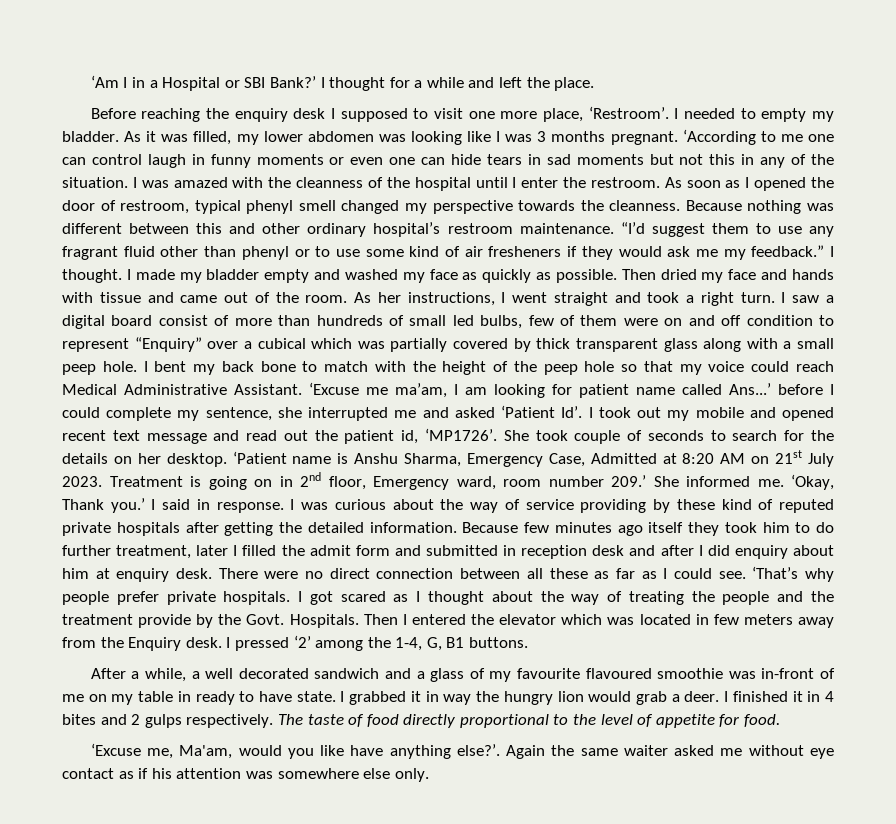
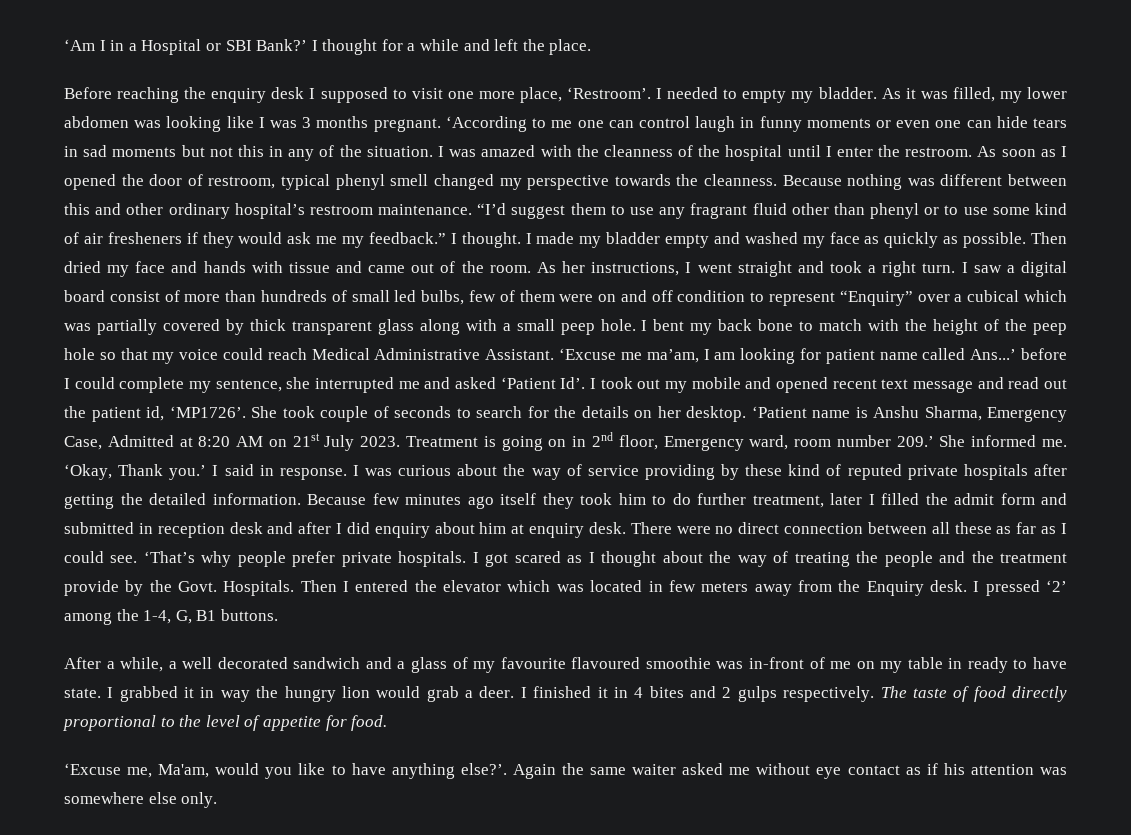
- ‘Excuse me, Ma'am, would you like have anything else?’.
+ ‘Excuse me, Ma'am, would you like to have anything else?’.

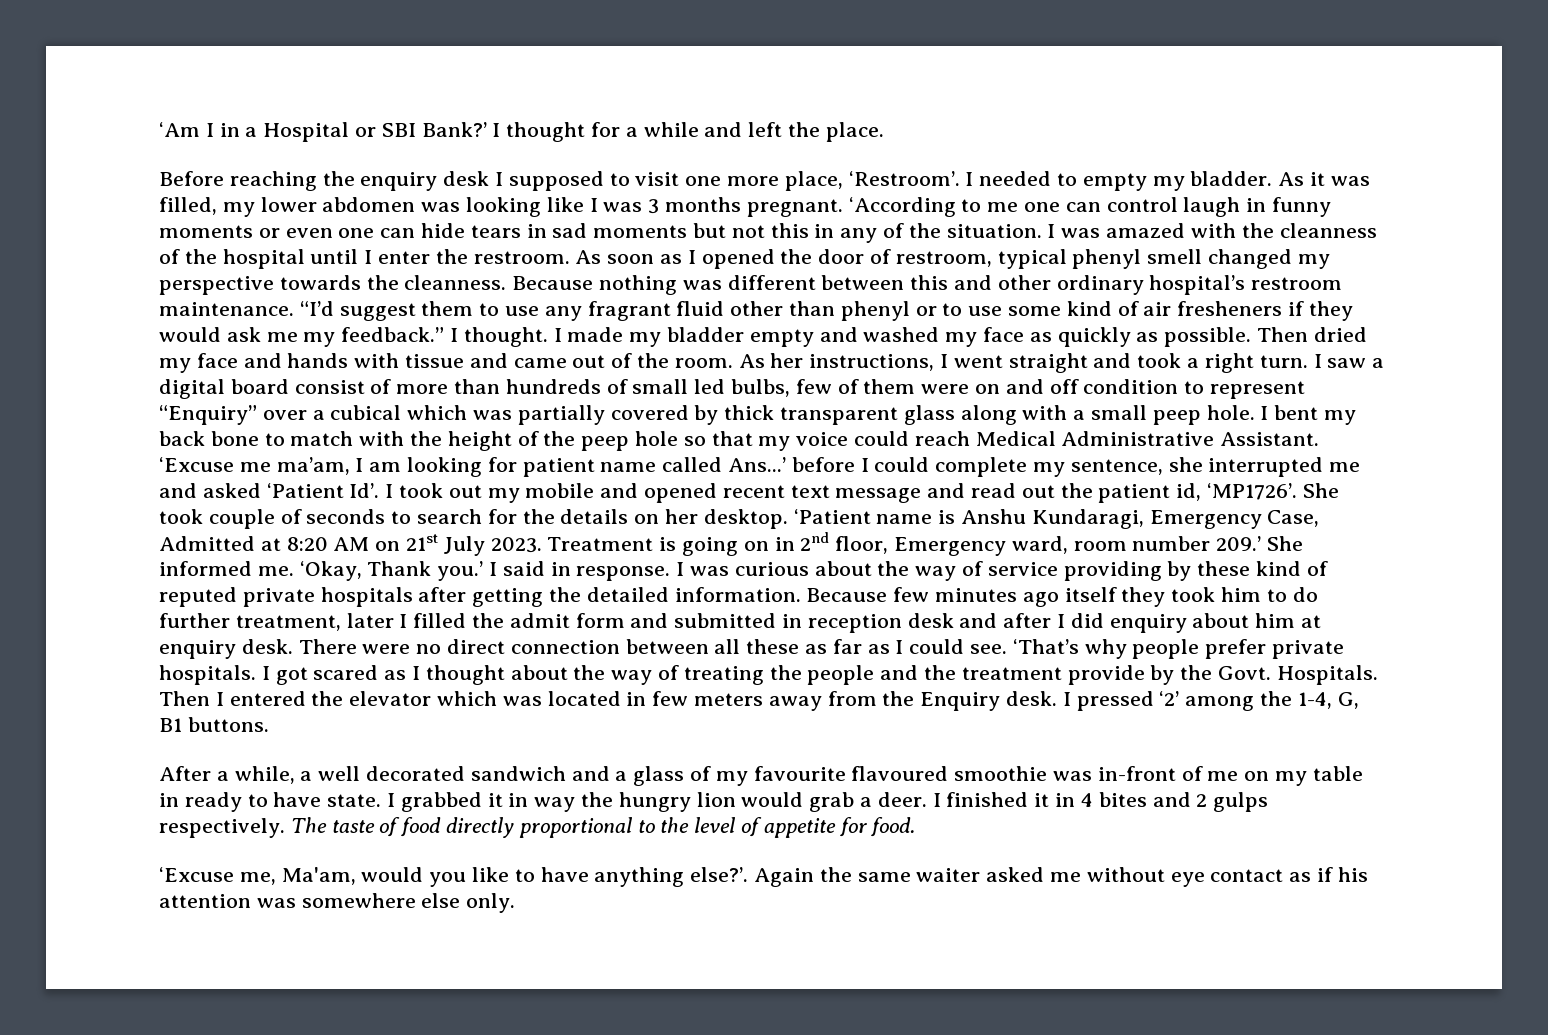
- ‘Patient name is Anshu Sharma, Emergency Case, Admitted at 8:20 AM on 21st July 2023.
+ ‘Patient name is Anshu Kundaragi, Emergency Case, Admitted at 8:20 AM on 21st July 2023.

